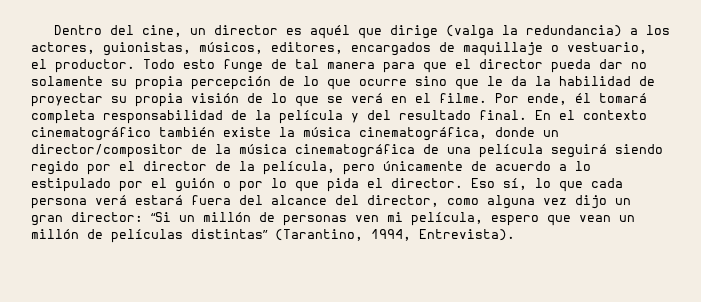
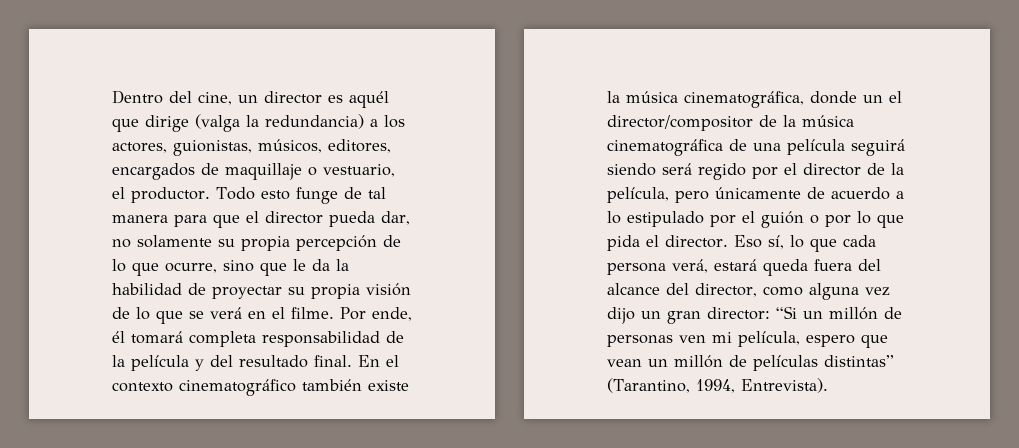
- Todo esto funge de tal manera para que el director pueda dar no solamente su propia percepción de lo que ocurre sino que le da la habilidad de proyectar su propia visión de lo que se verá en el filme.
+ Todo esto funge de tal manera para que el director pueda dar, no solamente su propia percepción de lo que ocurre, sino que le da la habilidad de proyectar su propia visión de lo que se verá en el filme.
- En el contexto cinematográfico también existe la música cinematográfica, donde un director/compositor de la música cinematográfica de una película seguirá siendo regido por el director de la película, pero únicamente de acuerdo a lo estipulado por el guión o por lo que pida el director.
+ En el contexto cinematográfico también existe la música cinematográfica, donde un el director/compositor de la música cinematográfica de una película seguirá siendo será regido por el director de la película, pero únicamente de acuerdo a lo estipulado por el guión o por lo que pida el director.
- Eso sí, lo que cada persona verá estará fuera del alcance del director, como alguna vez dijo un gran director: “Si un millón de personas ven mi película, espero que vean un millón de películas distintas” (Tarantino, 1994, Entrevista).
+ Eso sí, lo que cada persona verá, estará queda fuera del alcance del director, como alguna vez dijo un gran director: “Si un millón de personas ven mi película, espero que vean un millón de películas distintas” (Tarantino, 1994, Entrevista).

